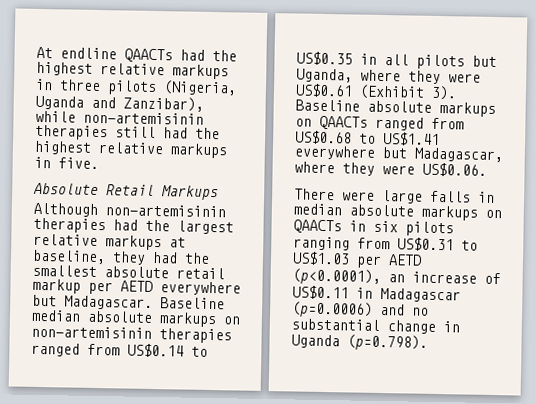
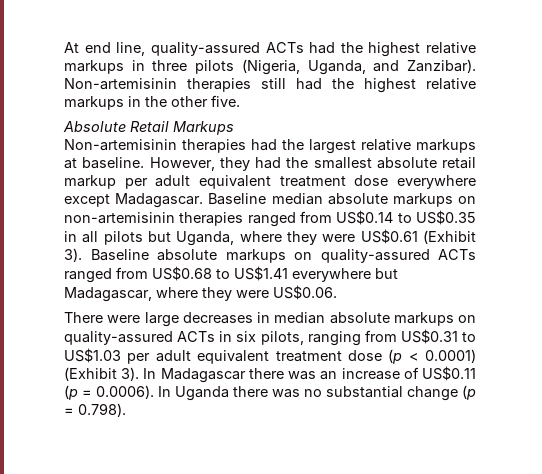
- At endline QAACTs had the highest relative markups in three pilots (Nigeria, Uganda and Zanzibar), while non-artemisinin therapies still had the highest relative markups in five.
+ At end line, quality-assured ACTs had the highest relative markups in three pilots (Nigeria, Uganda, and Zanzibar). Non-artemisinin therapies still had the highest relative markups in the other five.
- Although non-artemisinin therapies had the largest relative markups at baseline, they had the smallest absolute retail markup per AETD everywhere but Madagascar.
+ Non-artemisinin therapies had the largest relative markups at baseline. However, they had the smallest absolute retail markup per adult equivalent treatment dose everywhere except Madagascar.
- Baseline absolute markups on QAACTs ranged from US$0.68 to US$1.41 everywhere but Madagascar, where they were US$0.06.
+ Baseline absolute markups on quality-assured ACTs ranged from US$0.68 to US$1.41 everywhere but Madagascar, where they were US$0.06.
- There were large falls in median absolute markups on QAACTs in six pilots ranging from US$0.31 to US$1.03 per AETD (p<0.0001), an increase of US$0.11 in Madagascar (p=0.0006) and no substantial change in Uganda (p=0.798).
+ There were large decreases in median absolute markups on quality-assured ACTs in six pilots, ranging from US$0.31 to US$1.03 per adult equivalent treatment dose (p < 0.0001) (Exhibit 3). In Madagascar there was an increase of US$0.11 (p = 0.0006). In Uganda there was no substantial change (p = 0.798).

